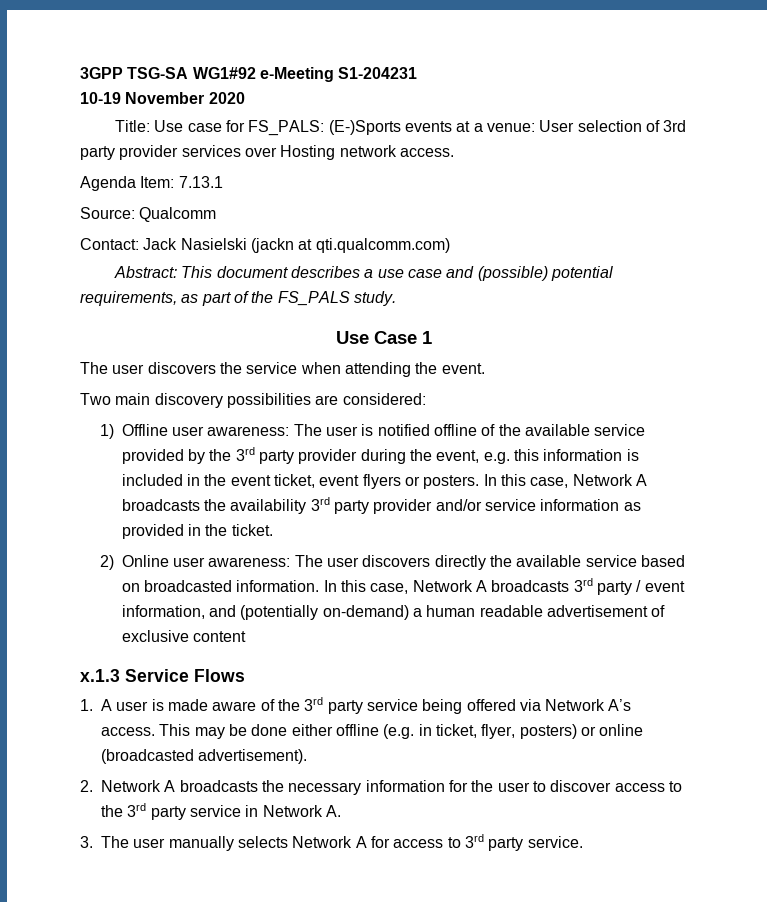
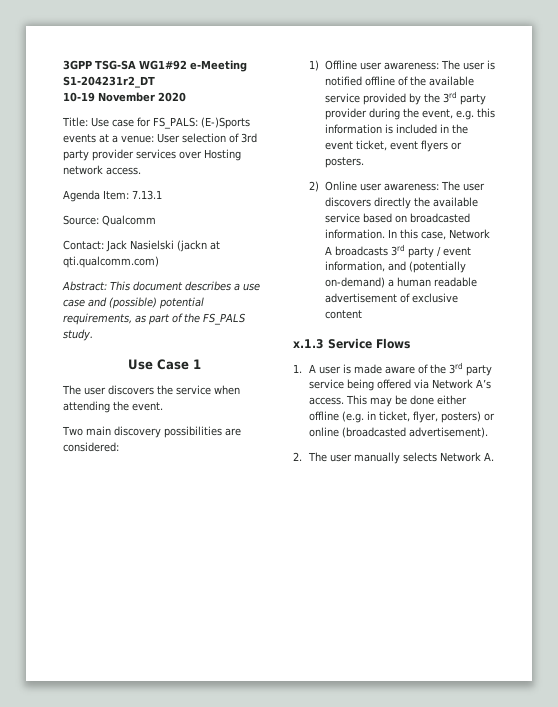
- 3GPP TSG-SA WG1#92 e-Meeting S1-204231
+ 3GPP TSG-SA WG1#92 e-Meeting S1-204231r2_DT
- In this case, Network A broadcasts the availability 3rd party provider and/or service information as provided in the ticket.
- 2. Network A broadcasts the necessary information for the user to discover access to the 3rd party service in Network A.
- 3. The user manually selects Network A for access to 3rd party service.
+ 2. The user manually selects Network A.

